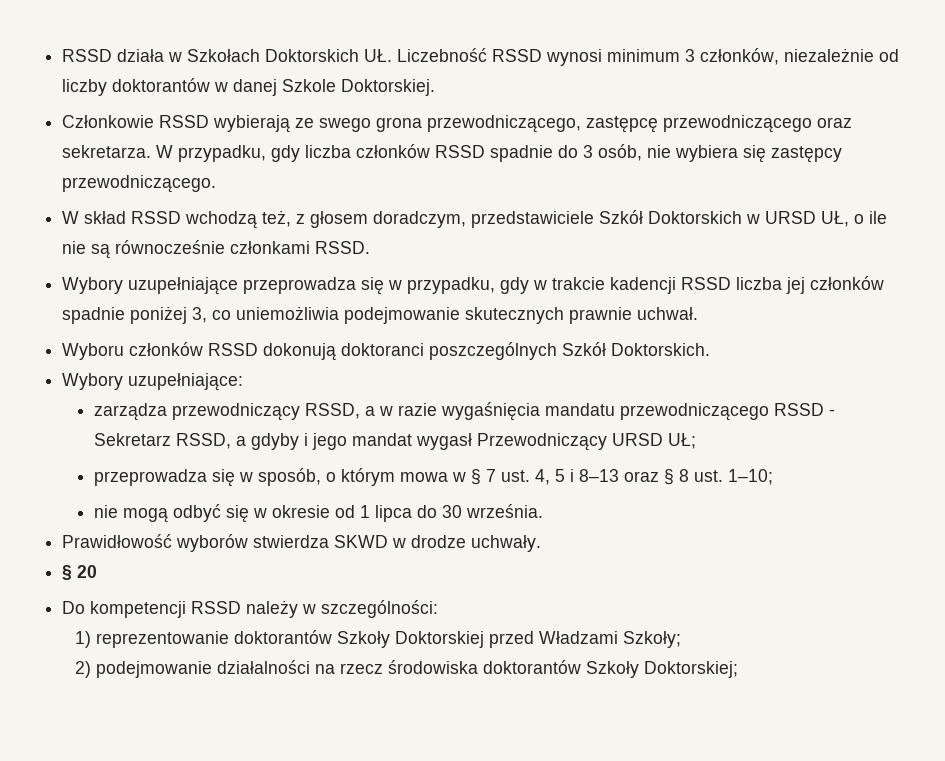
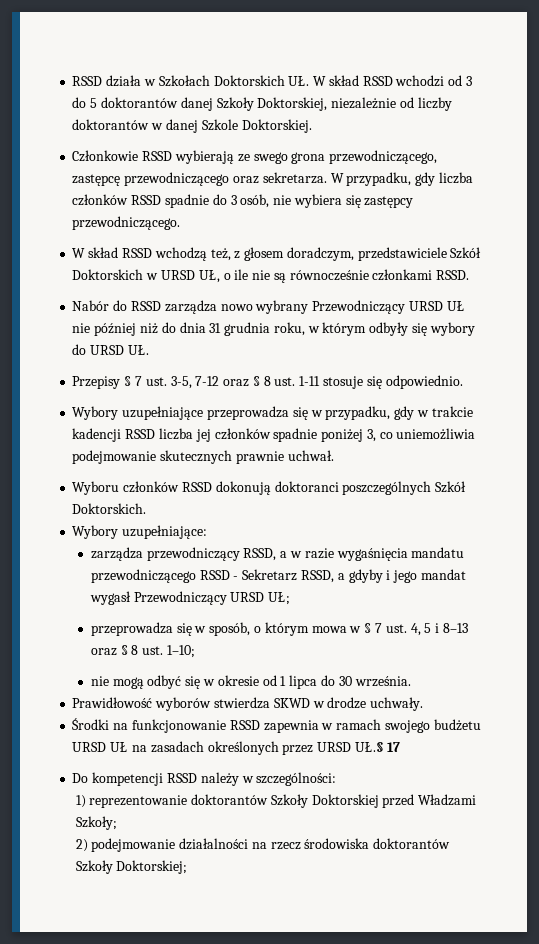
- RSSD działa w Szkołach Doktorskich UŁ. Liczebność RSSD wynosi minimum 3 członków, niezależnie od liczby doktorantów w danej Szkole Doktorskiej.
+ RSSD działa w Szkołach Doktorskich UŁ. W skład RSSD wchodzi od 3 do 5 doktorantów danej Szkoły Doktorskiej, niezależnie od liczby doktorantów w danej Szkole Doktorskiej.
+ Nabór do RSSD zarządza nowo wybrany Przewodniczący URSD UŁ nie później niż do dnia 31 grudnia roku, w którym odbyły się wybory do URSD UŁ.
+ Przepisy § 7 ust. 3-5, 7-12 oraz § 8 ust. 1-11 stosuje się odpowiednio.
- § 20
+ Środki na funkcjonowanie RSSD zapewnia w ramach swojego budżetu URSD UŁ na zasadach określonych przez URSD UŁ.§ 17

